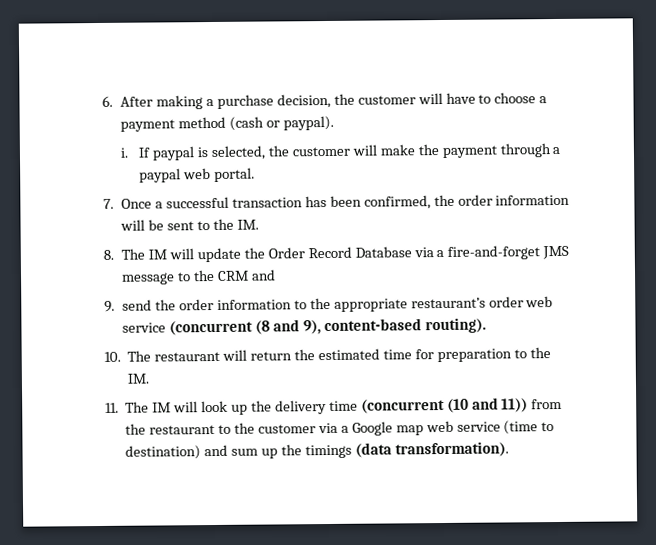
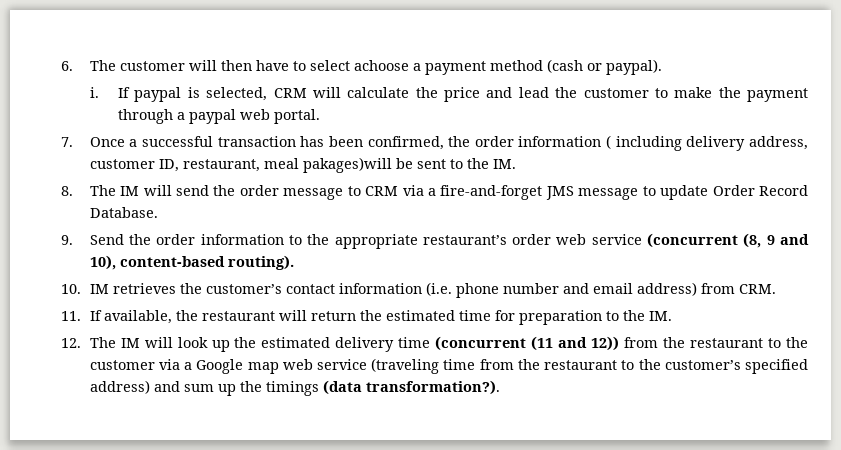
- 6. After making a purchase decision, the customer will have to choose a payment method (cash or paypal).
+ 6. The customer will then have to select achoose a payment method (cash or paypal).
- If paypal is selected, the customer will make the payment through a paypal web portal.
+ If paypal is selected, CRM will calculate the price and lead the customer to make the payment through a paypal web portal.
- 7. Once a successful transaction has been confirmed, the order information will be sent to the IM.
+ 7. Once a successful transaction has been confirmed, the order information ( including delivery address, customer ID, restaurant, meal pakages)will be sent to the IM.
- 8. The IM will update the Order Record Database via a fire-and-forget JMS message to the CRM and
+ 8. The IM will send the order message to CRM via a fire-and-forget JMS message to update Order Record Database.
- 9. send the order information to the appropriate restaurant’s order web service (concurrent (8 and 9), content-based routing).
+ 9. Send the order information to the appropriate restaurant’s order web service (concurrent (8, 9 and 10), content-based routing).
- 10. The restaurant will return the estimated time for preparation to the IM.
+ 10. IM retrieves the customer’s contact information (i.e. phone number and email address) from CRM.
+ 11. If available, the restaurant will return the estimated time for preparation to the IM.
- 11. The IM will look up the delivery time (concurrent (10 and 11)) from the restaurant to the customer via a Google map web service (time to destination) and sum up the timings (data transformation).
+ 12. The IM will look up the estimated delivery time (concurrent (11 and 12)) from the restaurant to the customer via a Google map web service (traveling time from the restaurant to the customer’s specified address) and sum up the timings (data transformation?).

